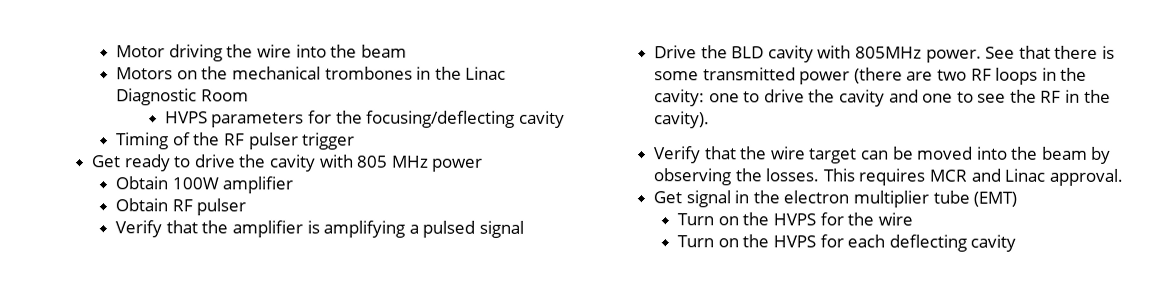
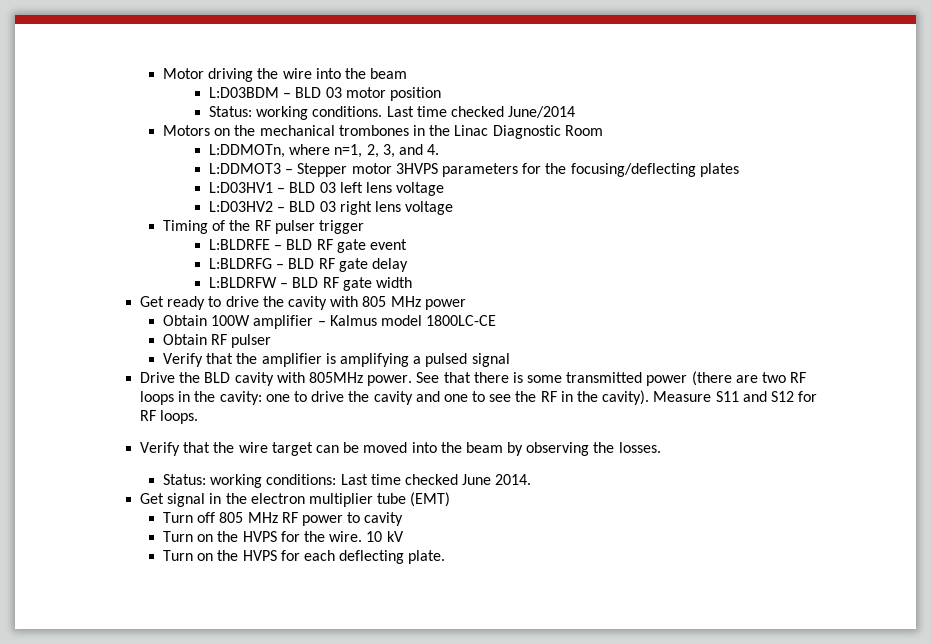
+ L:D03BDM – BLD 03 motor position
+ Status: working conditions. Last time checked June/2014
- HVPS parameters for the focusing/deflecting cavity
+ L:DDMOTn, where n=1, 2, 3, and 4.
+ L:DDMOT3 – Stepper motor 3HVPS parameters for the focusing/deflecting plates
+ L:D03HV1 – BLD 03 left lens voltage
+ L:D03HV2 – BLD 03 right lens voltage
+ L:BLDRFE – BLD RF gate event
+ L:BLDRFG – BLD RF gate delay
+ L:BLDRFW – BLD RF gate width
- Obtain 100W amplifier
+ Obtain 100W amplifier – Kalmus model 1800LC-CE
+ Measure S11 and S12 for RF loops.
- Verify that the wire target can be moved into the beam by observing the losses. This requires MCR and Linac approval.
+ Verify that the wire target can be moved into the beam by observing the losses.
+ Status: working conditions: Last time checked June 2014.
+ Turn off 805 MHz RF power to cavity
- Turn on the HVPS for the wire
+ Turn on the HVPS for the wire. 10 kV
- Turn on the HVPS for each deflecting cavity
+ Turn on the HVPS for each deflecting plate.

